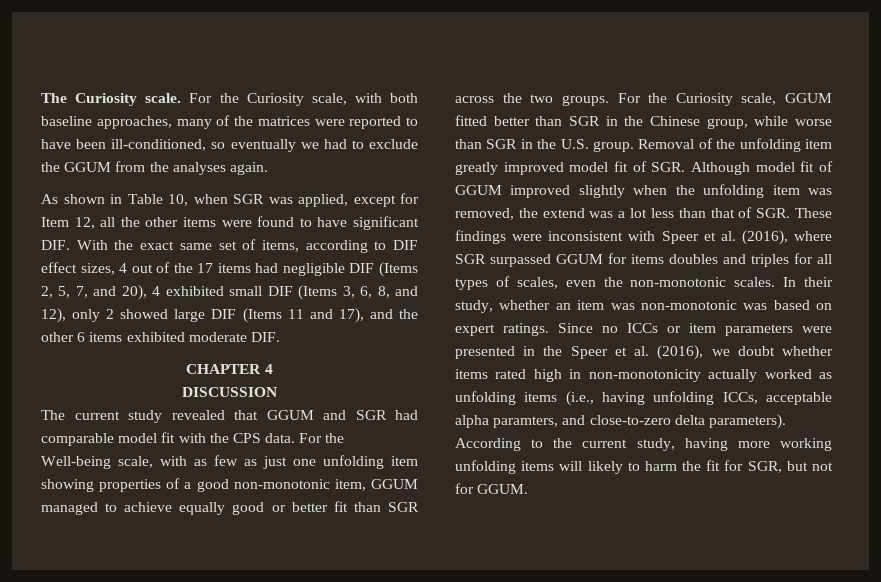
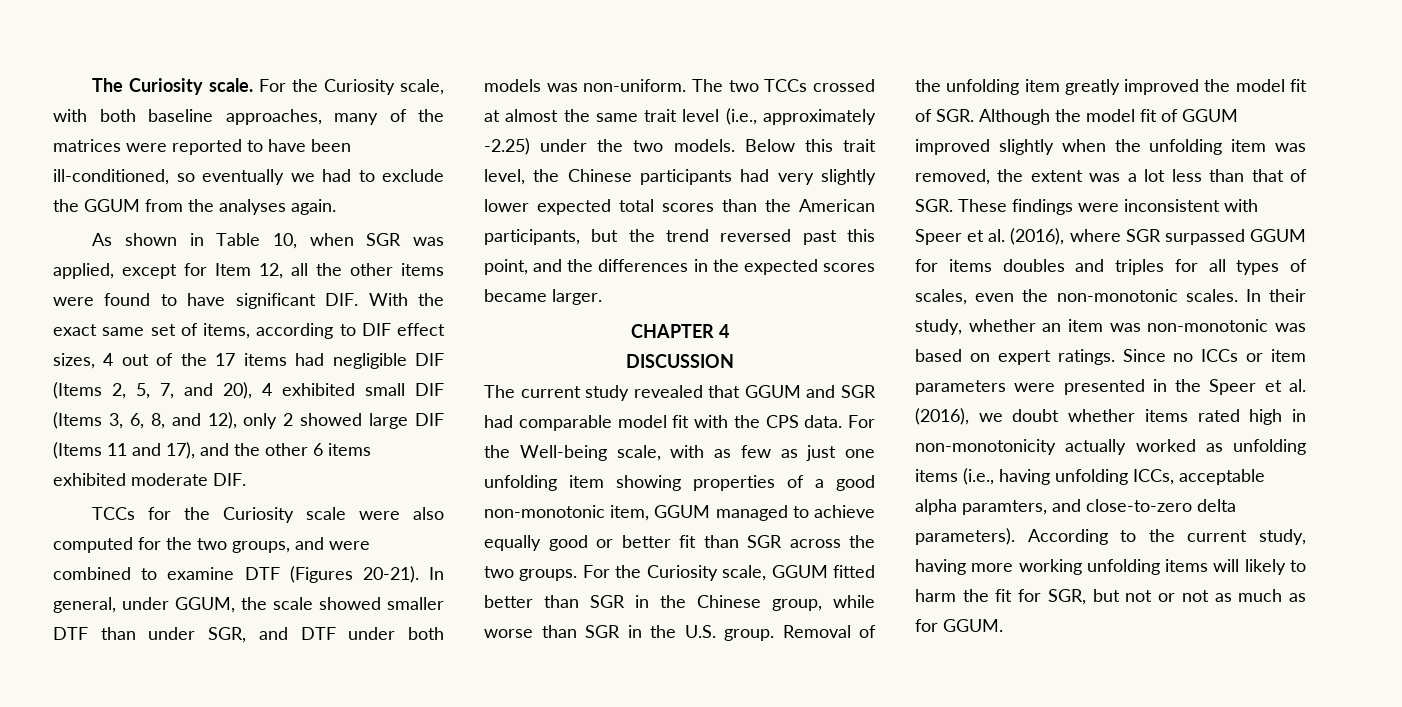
+ TCCs for the Curiosity scale were also computed for the two groups, and were combined to examine DTF (Figures 20-21). In general, under GGUM, the scale showed smaller DTF than under SGR, and DTF under both models was non-uniform. The two TCCs crossed at almost the same trait level (i.e., approximately -2.25) under the two models. Below this trait level, the Chinese participants had very slightly lower expected total scores than the American participants, but the trend reversed past this point, and the differences in the expected scores became larger.
- Removal of the unfolding item greatly improved model fit of SGR. Although model fit of GGUM improved slightly when the unfolding item was removed, the extend was a lot less than that of SGR. These findings were inconsistent with Speer et al. (2016), where SGR surpassed GGUM for items doubles and triples for all types of scales, even the non-monotonic scales.
+ Removal of the unfolding item greatly improved the model fit of SGR. Although the model fit of GGUM improved slightly when the unfolding item was removed, the extent was a lot less than that of SGR. These findings were inconsistent with Speer et al. (2016), where SGR surpassed GGUM for items doubles and triples for all types of scales, even the non-monotonic scales.
- According to the current study, having more working unfolding items will likely to harm the fit for SGR, but not for GGUM.
+ According to the current study, having more working unfolding items will likely to harm the fit for SGR, but not or not as much as for GGUM.

